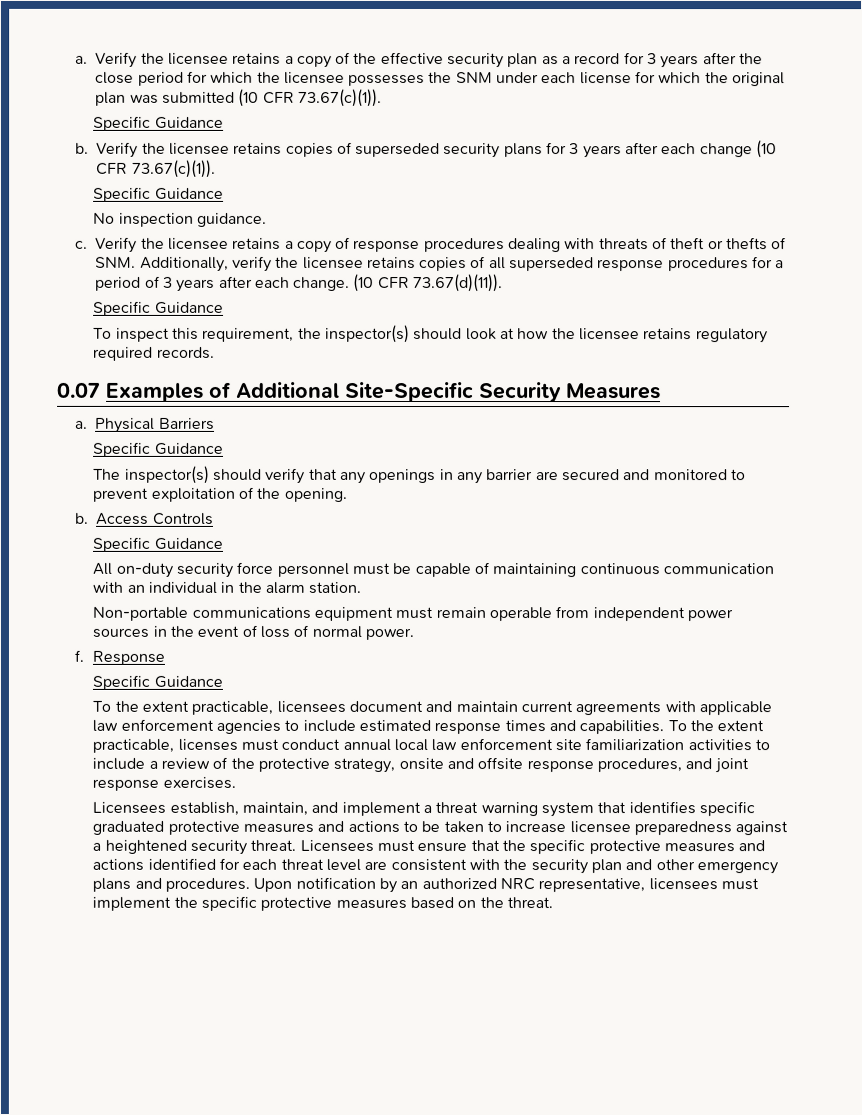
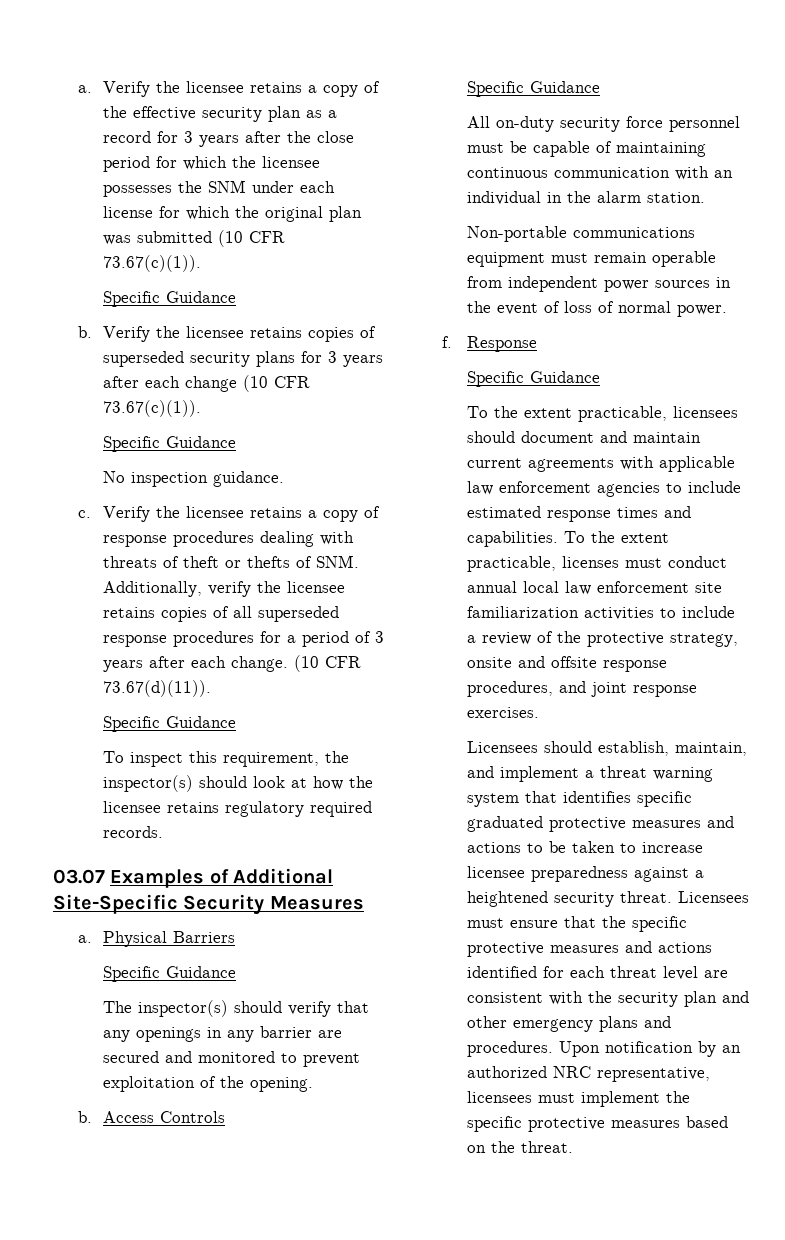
- 0.07 Examples of Additional Site-Specific Security Measures
+ 03.07 Examples of Additional Site-Specific Security Measures
- To the extent practicable, licensees document and maintain current agreements with applicable law enforcement agencies to include estimated response times and capabilities.
+ To the extent practicable, licensees should document and maintain current agreements with applicable law enforcement agencies to include estimated response times and capabilities.
- Licensees establish, maintain, and implement a threat warning system that identifies specific graduated protective measures and actions to be taken to increase licensee preparedness against a heightened security threat.
+ Licensees should establish, maintain, and implement a threat warning system that identifies specific graduated protective measures and actions to be taken to increase licensee preparedness against a heightened security threat.

